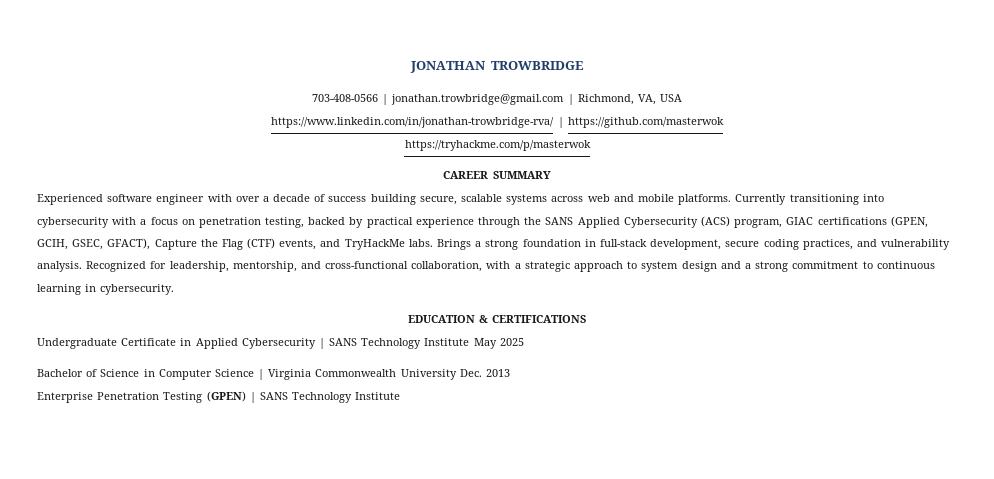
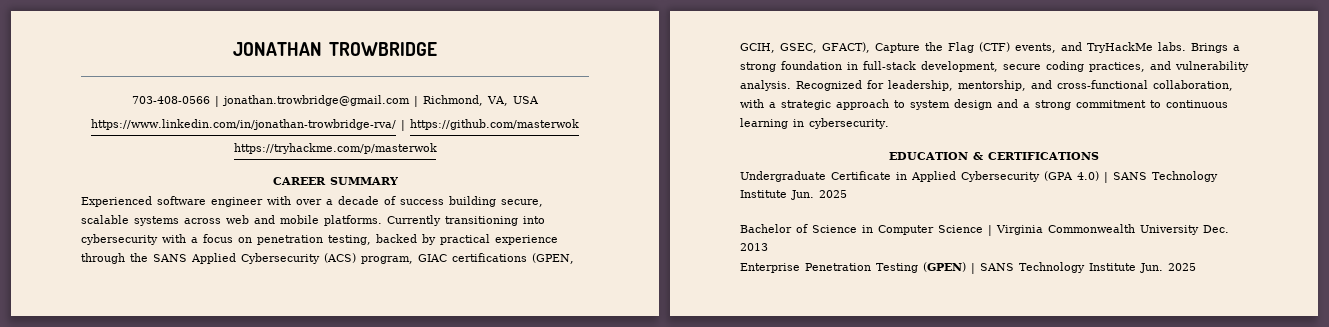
- Undergraduate Certificate in Applied Cybersecurity | SANS Technology Institute May 2025
+ Undergraduate Certificate in Applied Cybersecurity (GPA 4.0) | SANS Technology Institute Jun. 2025
- Enterprise Penetration Testing (GPEN) | SANS Technology Institute
+ Enterprise Penetration Testing (GPEN) | SANS Technology Institute Jun. 2025

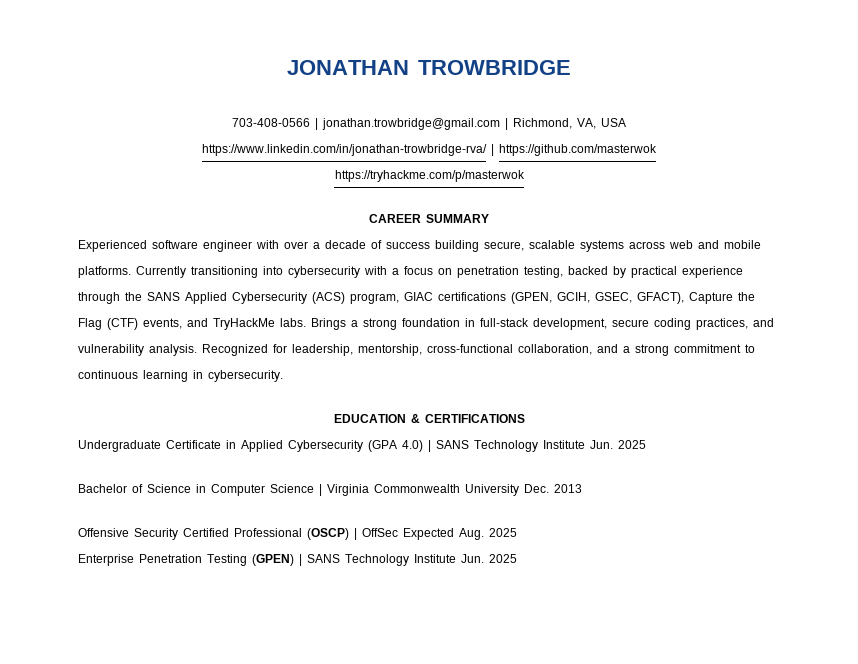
- Recognized for leadership, mentorship, and cross-functional collaboration, with a strategic approach to system design and a strong commitment to continuous learning in cybersecurity.
+ Recognized for leadership, mentorship, cross-functional collaboration, and a strong commitment to continuous learning in cybersecurity.
+ Offensive Security Certified Professional (OSCP) | OffSec Expected Aug. 2025

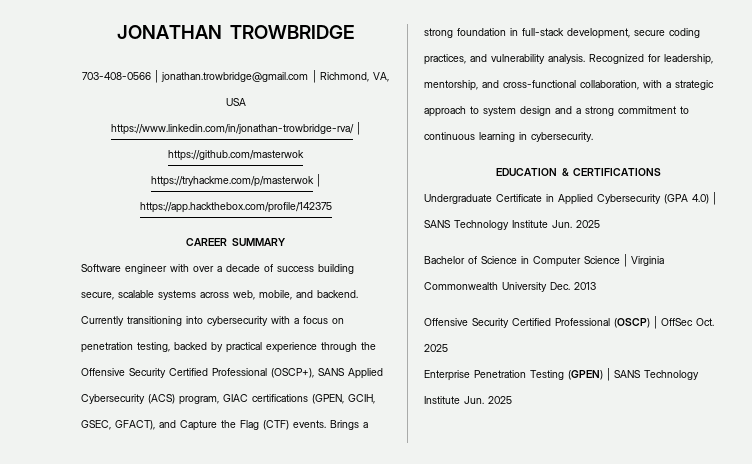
- https://tryhackme.com/p/masterwok
+ https://tryhackme.com/p/masterwok | https://app.hackthebox.com/profile/142375
- Experienced software engineer with over a decade of success building secure, scalable systems across web and mobile platforms.
+ Software engineer with over a decade of success building secure, scalable systems across web, mobile, and backend.
- Currently transitioning into cybersecurity with a focus on penetration testing, backed by practical experience through the SANS Applied Cybersecurity (ACS) program, GIAC certifications (GPEN, GCIH, GSEC, GFACT), Capture the Flag (CTF) events, and TryHackMe labs.
+ Currently transitioning into cybersecurity with a focus on penetration testing, backed by practical experience through the Offensive Security Certified Professional (OSCP+), SANS Applied Cybersecurity (ACS) program, GIAC certifications (GPEN, GCIH, GSEC, GFACT), and Capture the Flag (CTF) events.
- Recognized for leadership, mentorship, cross-functional collaboration, and a strong commitment to continuous learning in cybersecurity.
+ Recognized for leadership, mentorship, and cross-functional collaboration, with a strategic approach to system design and a strong commitment to continuous learning in cybersecurity.
- Offensive Security Certified Professional (OSCP) | OffSec Expected Aug. 2025
+ Offensive Security Certified Professional (OSCP) | OffSec Oct. 2025

